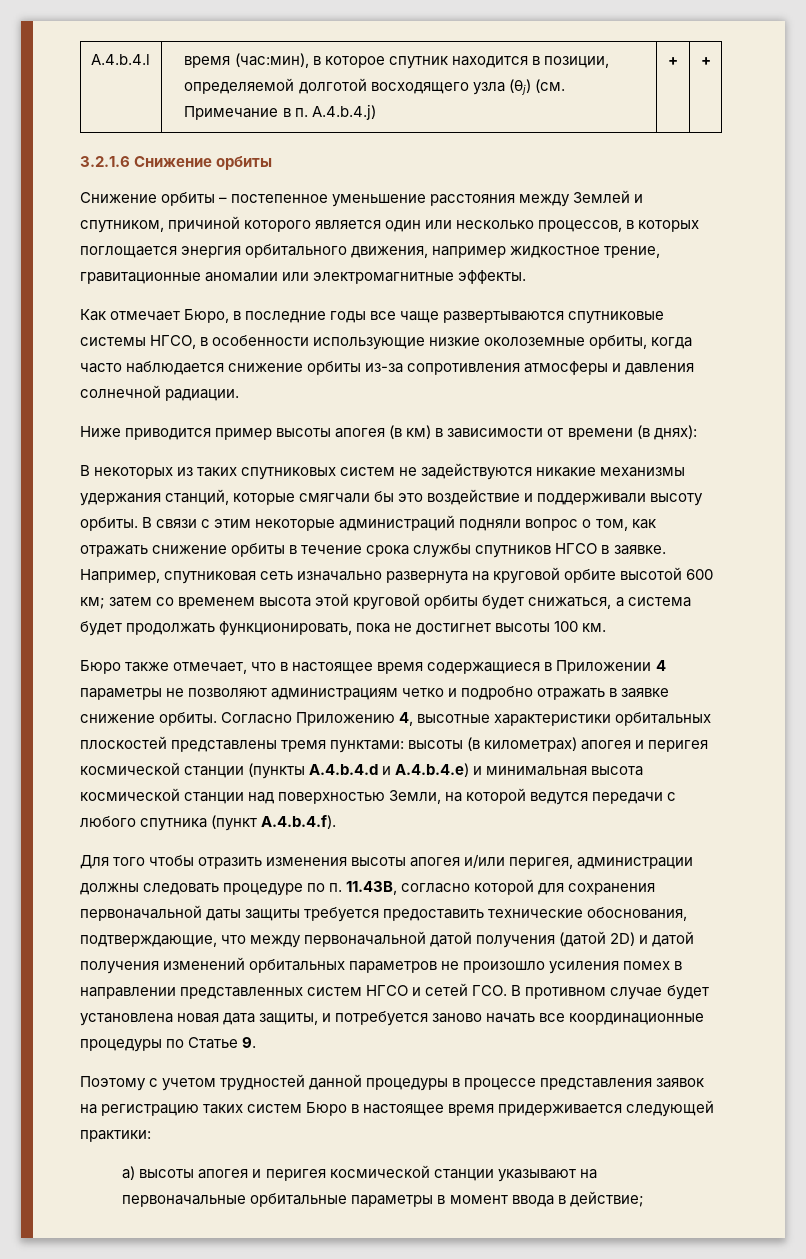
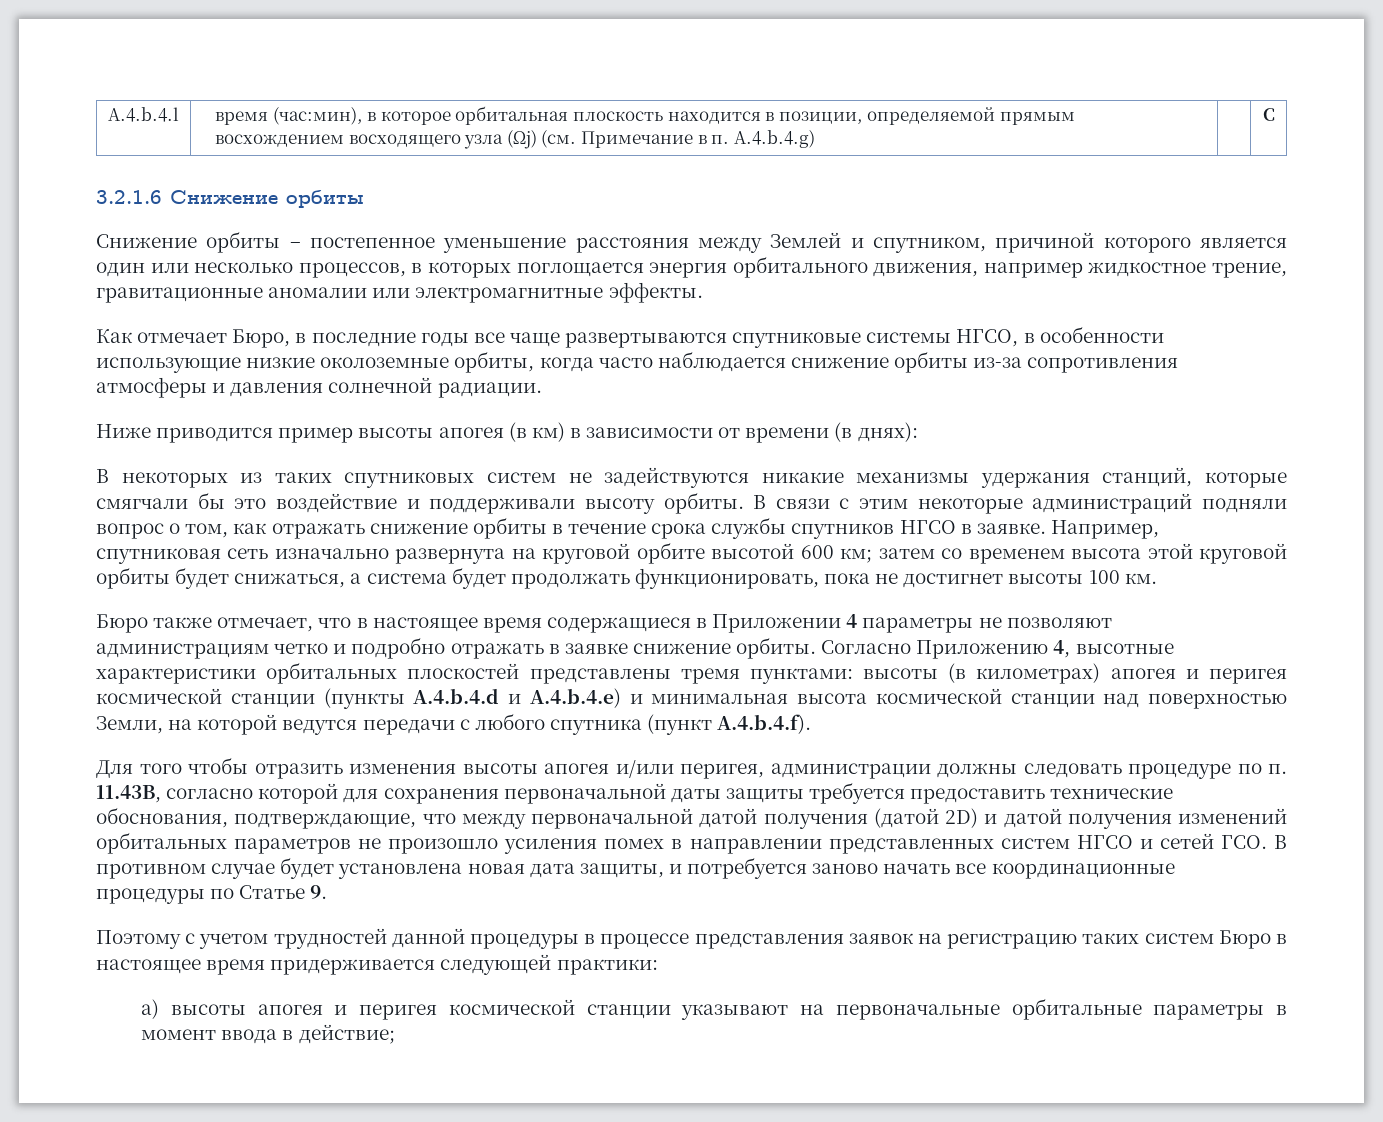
- A.4.b.4.l | время (час:мин), в которое спутник находится в позиции, определяемой долготой восходящего узла (θj) (см. Примечание в п. A.4.b.4.j) | + | +
+ A.4.b.4.l | время (час:мин), в которое орбитальная плоскость находится в позиции, определяемой прямым восхождением восходящего узла (Ωj) (см. Примечание в п. A.4.b.4.g) | | C

